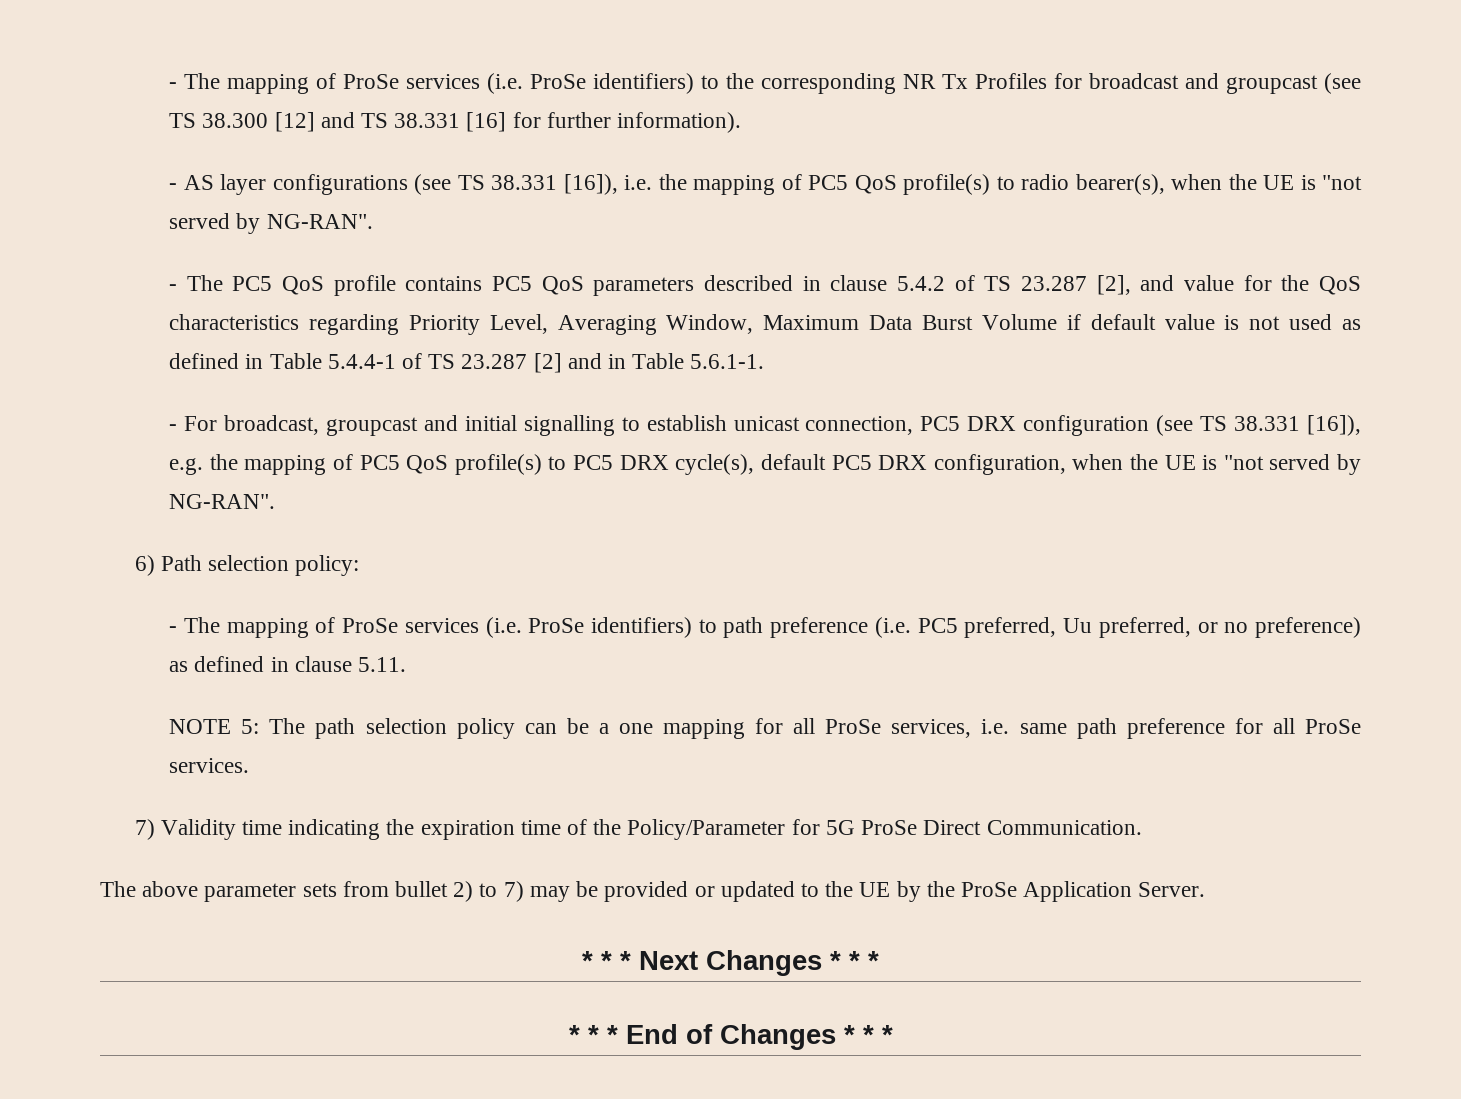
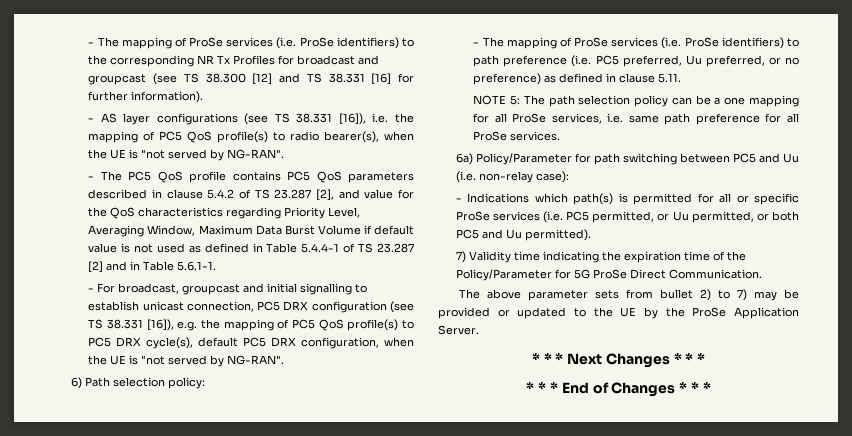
+ 6a) Policy/Parameter for path switching between PC5 and Uu (i.e. non-relay case):
+ - Indications which path(s) is permitted for all or specific ProSe services (i.e. PC5 permitted, or Uu permitted, or both PC5 and Uu permitted).

